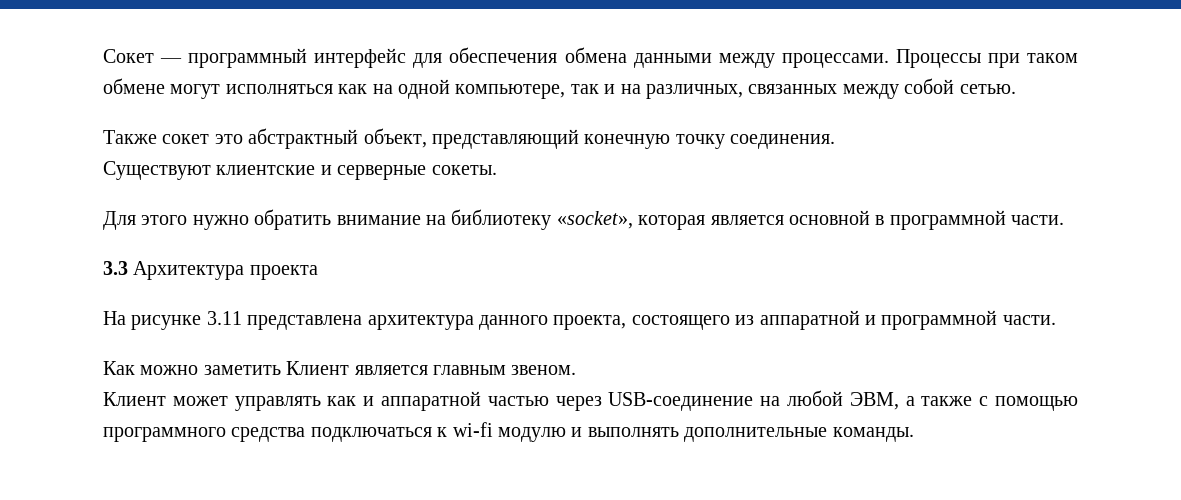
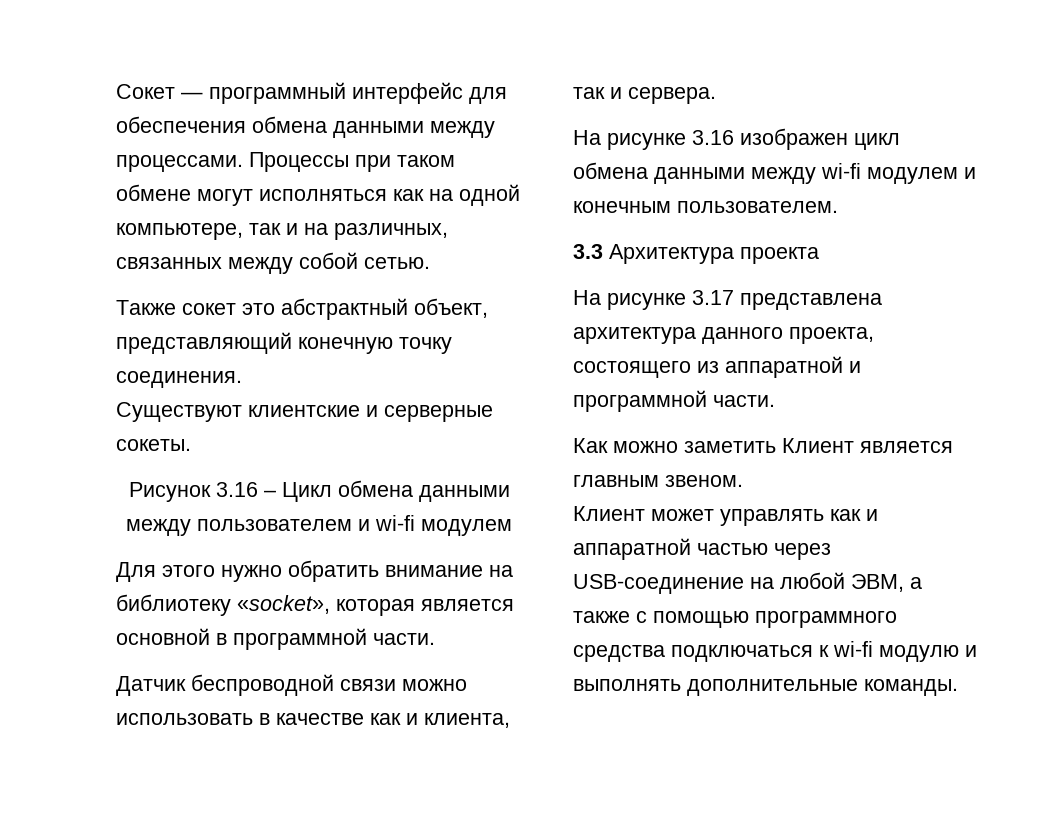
+ Рисунок 3.16 – Цикл обмена данными между пользователем и wi-fi модулем
+ Датчик беспроводной связи можно использовать в качестве как и клиента, так и сервера.
+ На рисунке 3.16 изображен цикл обмена данными между wi-fi модулем и конечным пользователем.
- На рисунке 3.11 представлена архитектура данного проекта, состоящего из аппаратной и программной части.
+ На рисунке 3.17 представлена архитектура данного проекта, состоящего из аппаратной и программной части.

